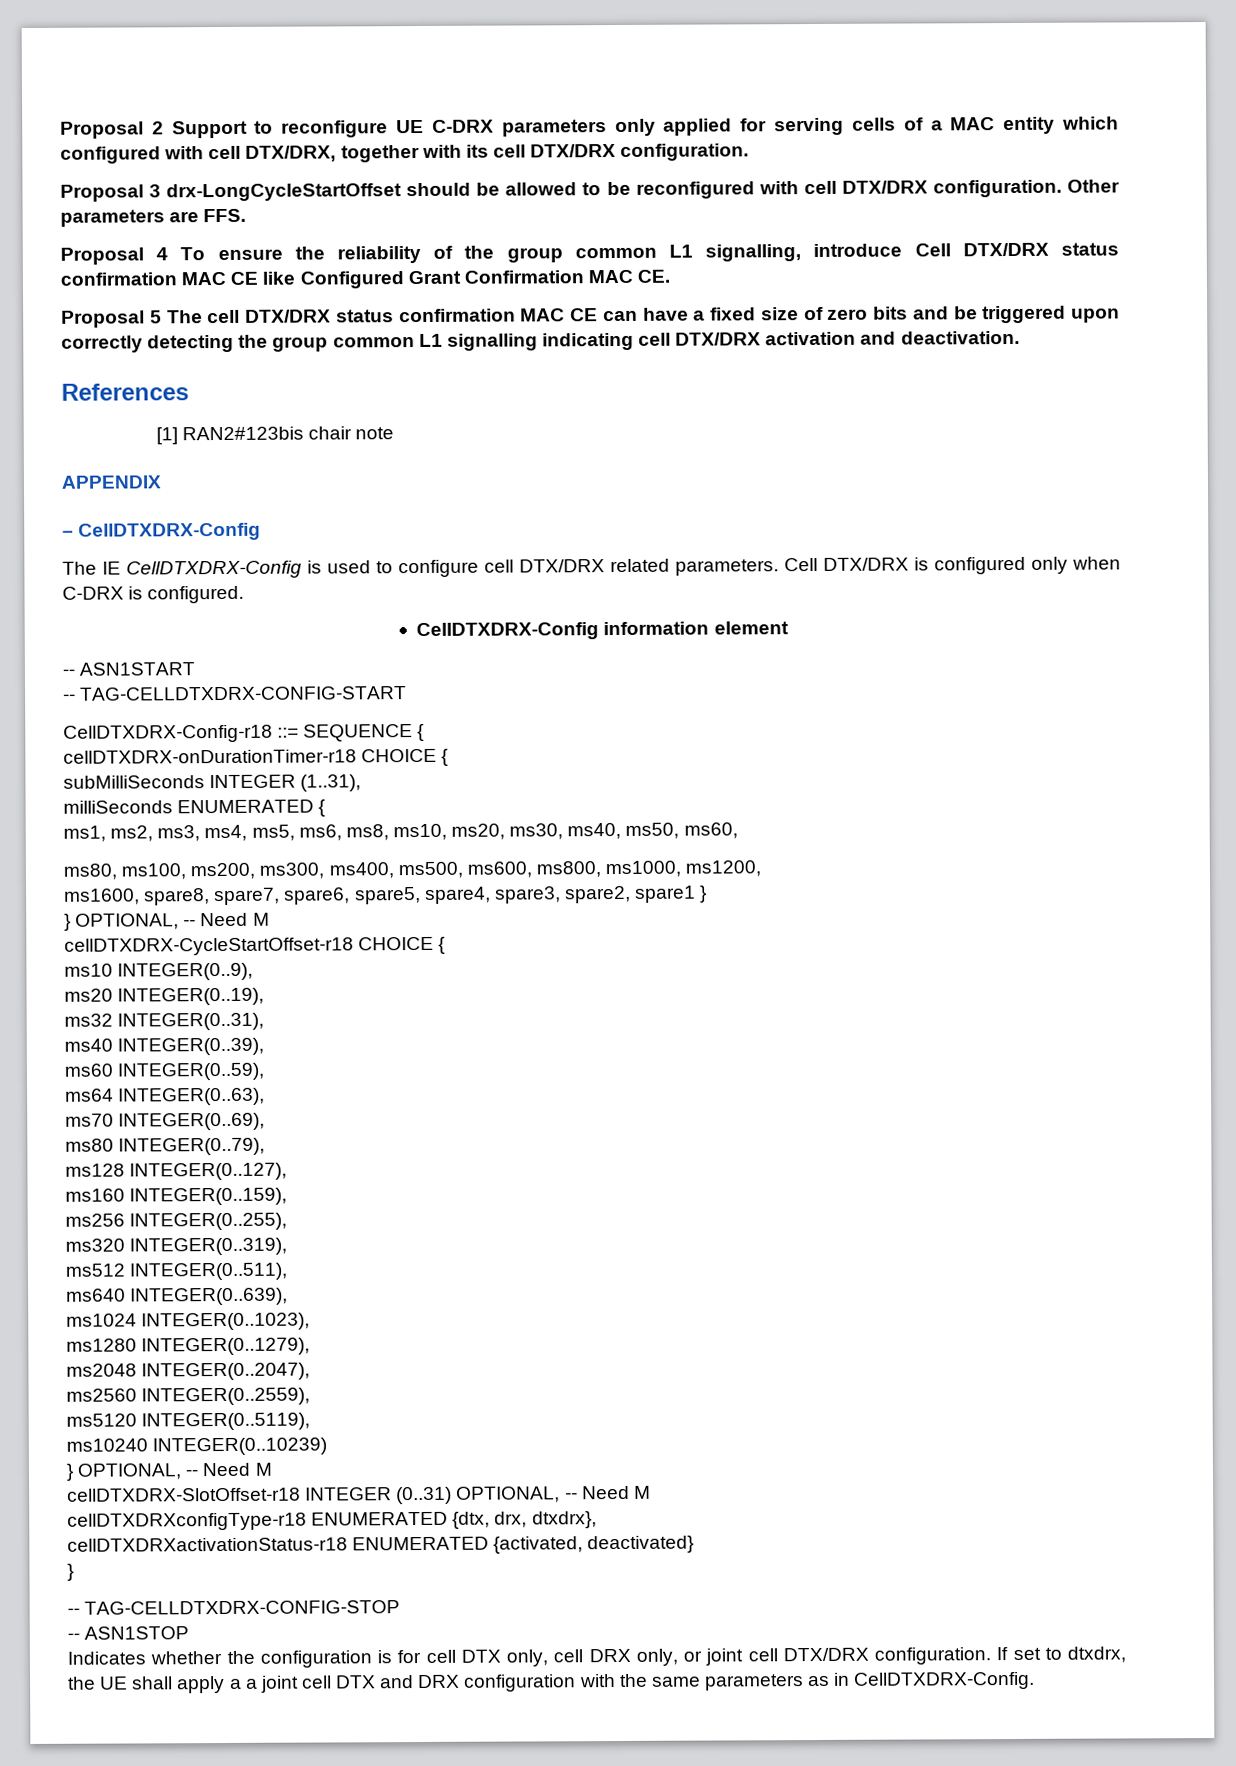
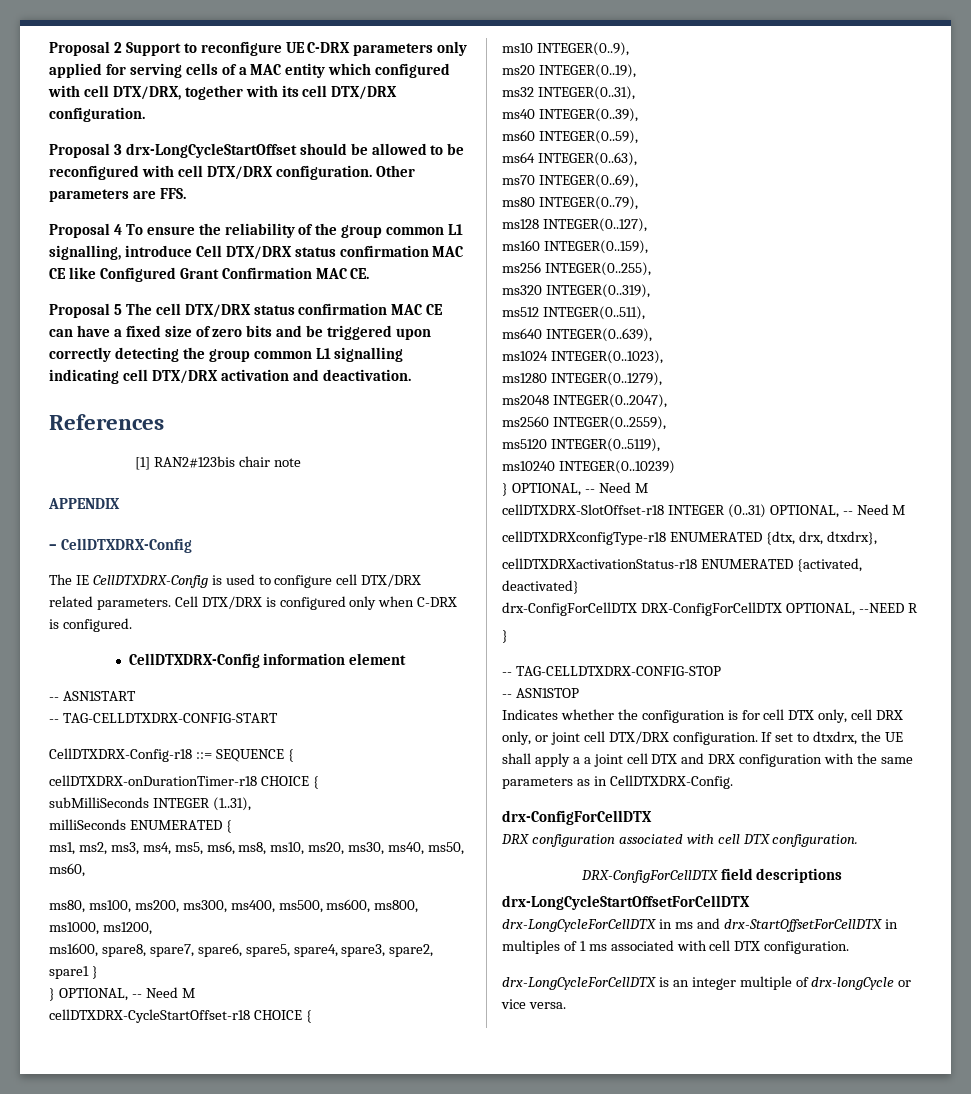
+ drx-ConfigForCellDTX DRX-ConfigForCellDTX OPTIONAL, --NEED R
  If set to dtxdrx, the UE shall apply a a joint cell DTX and DRX configuration with the same parameters as in CellDTXDRX-Config.
+ drx-ConfigForCellDTX
+ DRX configuration associated with cell DTX configuration.
+ DRX-ConfigForCellDTX field descriptions
+ drx-LongCycleStartOffsetForCellDTX
+ drx-LongCycleForCellDTX in ms and drx-StartOffsetForCellDTX in multiples of 1 ms associated with cell DTX configuration.
+ drx-LongCycleForCellDTX is an integer multiple of drx-longCycle or vice versa.

